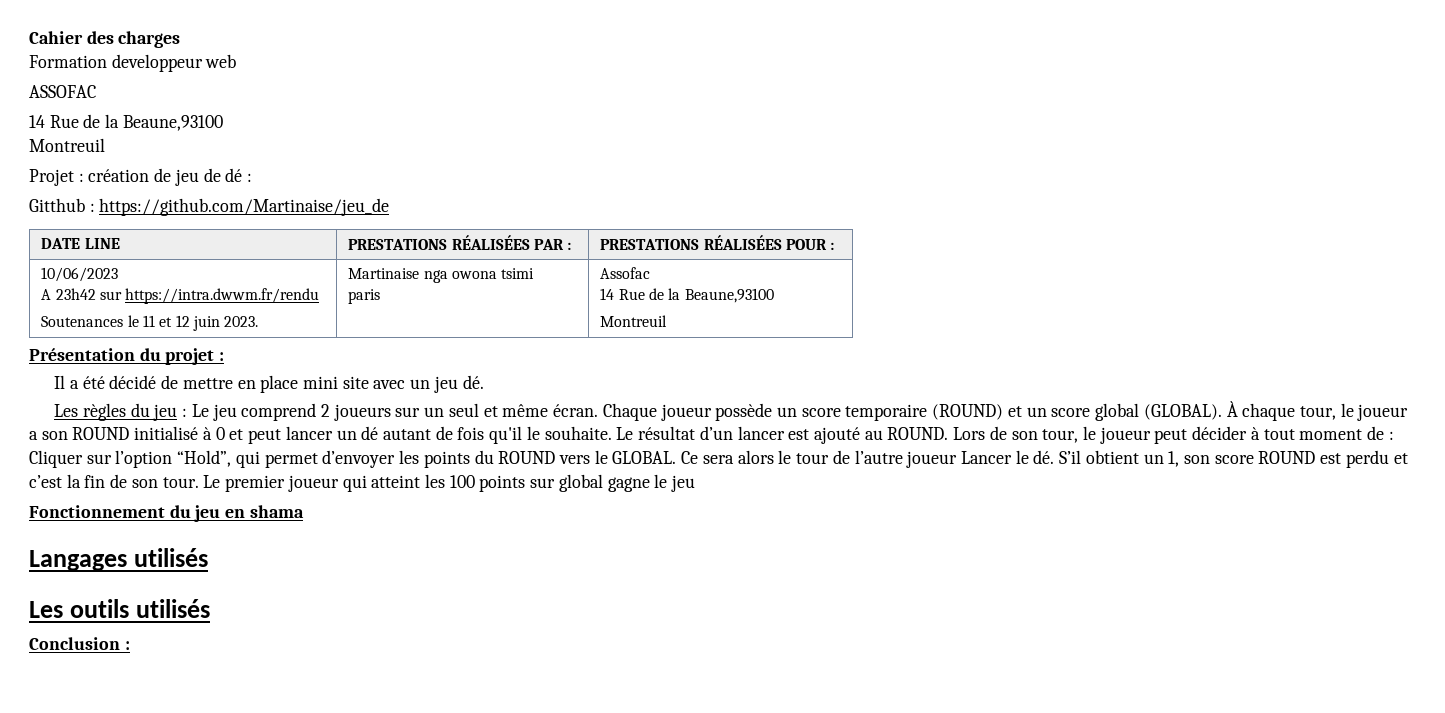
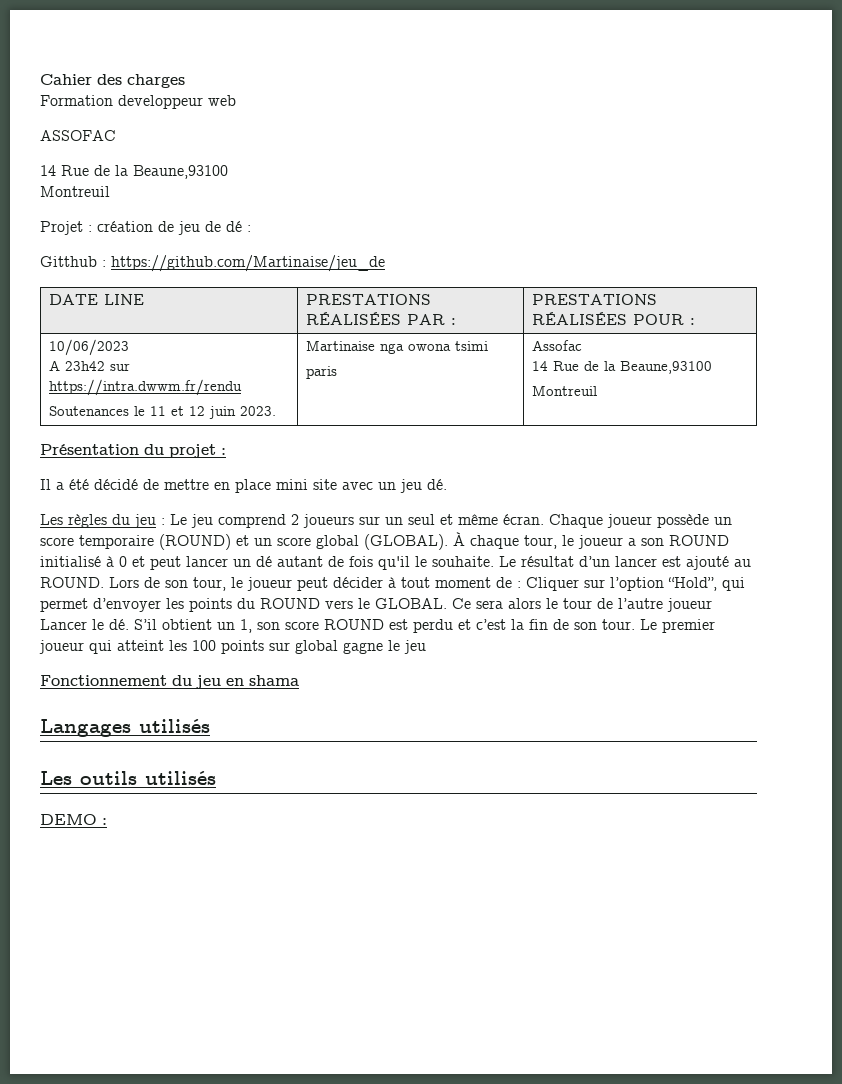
- Conclusion :
+ DEMO :

